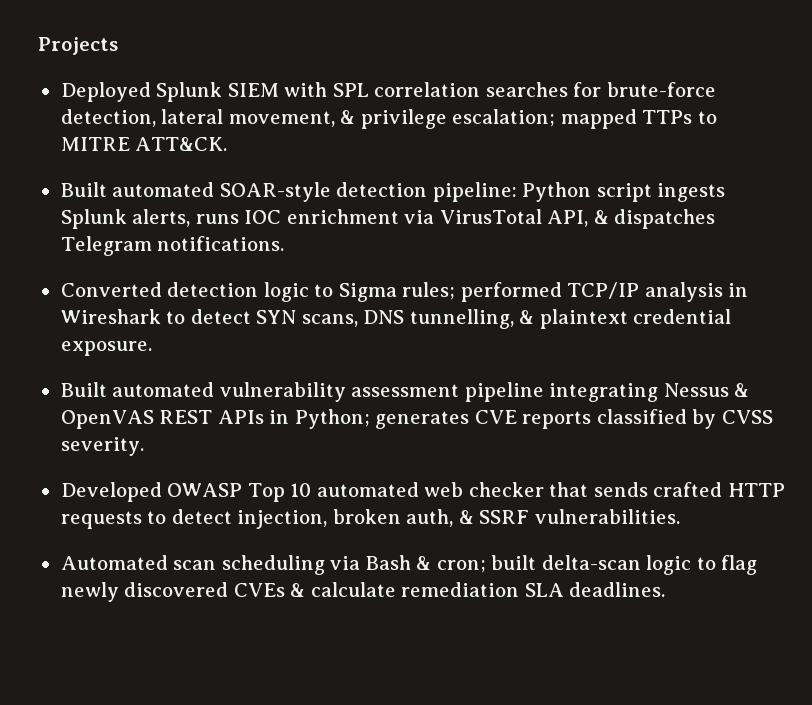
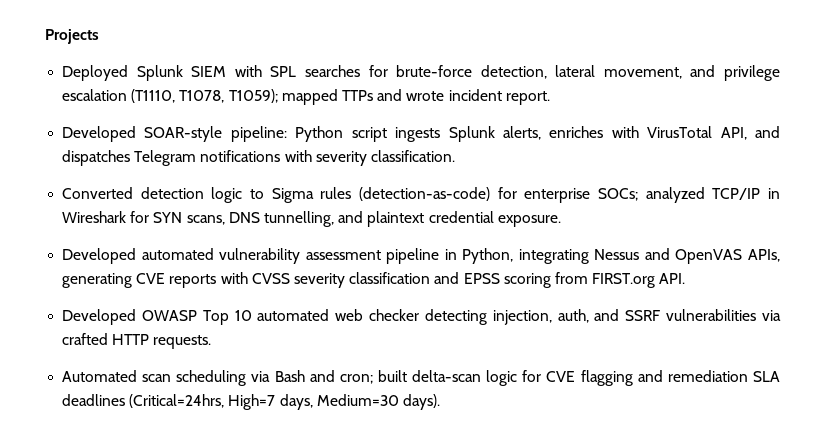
- Deployed Splunk SIEM with SPL correlation searches for brute-force detection, lateral movement, & privilege escalation; mapped TTPs to MITRE ATT&CK.
- Built automated SOAR-style detection pipeline: Python script ingests Splunk alerts, runs IOC enrichment via VirusTotal API, & dispatches Telegram notifications.
+ Deployed Splunk SIEM with SPL searches for brute-force detection, lateral movement, and privilege escalation (T1110, T1078, T1059); mapped TTPs and wrote incident report.
+ Developed SOAR-style pipeline: Python script ingests Splunk alerts, enriches with VirusTotal API, and dispatches Telegram notifications with severity classification.
- Converted detection logic to Sigma rules; performed TCP/IP analysis in Wireshark to detect SYN scans, DNS tunnelling, & plaintext credential exposure.
+ Converted detection logic to Sigma rules (detection-as-code) for enterprise SOCs; analyzed TCP/IP in Wireshark for SYN scans, DNS tunnelling, and plaintext credential exposure.
- Built automated vulnerability assessment pipeline integrating Nessus & OpenVAS REST APIs in Python; generates CVE reports classified by CVSS severity.
+ Developed automated vulnerability assessment pipeline in Python, integrating Nessus and OpenVAS APIs, generating CVE reports with CVSS severity classification and EPSS scoring from FIRST.org API.
- Developed OWASP Top 10 automated web checker that sends crafted HTTP requests to detect injection, broken auth, & SSRF vulnerabilities.
+ Developed OWASP Top 10 automated web checker detecting injection, auth, and SSRF vulnerabilities via crafted HTTP requests.
- Automated scan scheduling via Bash & cron; built delta-scan logic to flag newly discovered CVEs & calculate remediation SLA deadlines.
+ Automated scan scheduling via Bash and cron; built delta-scan logic for CVE flagging and remediation SLA deadlines (Critical=24hrs, High=7 days, Medium=30 days).

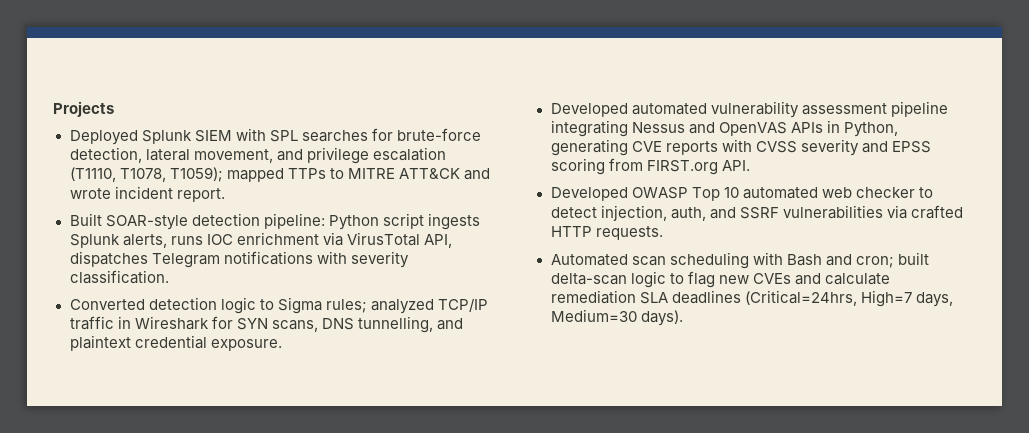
- Deployed Splunk SIEM with SPL searches for brute-force detection, lateral movement, and privilege escalation (T1110, T1078, T1059); mapped TTPs and wrote incident report.
+ Deployed Splunk SIEM with SPL searches for brute-force detection, lateral movement, and privilege escalation (T1110, T1078, T1059); mapped TTPs to MITRE ATT&CK and wrote incident report.
- Developed SOAR-style pipeline: Python script ingests Splunk alerts, enriches with VirusTotal API, and dispatches Telegram notifications with severity classification.
+ Built SOAR-style detection pipeline: Python script ingests Splunk alerts, runs IOC enrichment via VirusTotal API, dispatches Telegram notifications with severity classification.
- Converted detection logic to Sigma rules (detection-as-code) for enterprise SOCs; analyzed TCP/IP in Wireshark for SYN scans, DNS tunnelling, and plaintext credential exposure.
+ Converted detection logic to Sigma rules; analyzed TCP/IP traffic in Wireshark for SYN scans, DNS tunnelling, and plaintext credential exposure.
- Developed automated vulnerability assessment pipeline in Python, integrating Nessus and OpenVAS APIs, generating CVE reports with CVSS severity classification and EPSS scoring from FIRST.org API.
+ Developed automated vulnerability assessment pipeline integrating Nessus and OpenVAS APIs in Python, generating CVE reports with CVSS severity and EPSS scoring from FIRST.org API.
- Developed OWASP Top 10 automated web checker detecting injection, auth, and SSRF vulnerabilities via crafted HTTP requests.
+ Developed OWASP Top 10 automated web checker to detect injection, auth, and SSRF vulnerabilities via crafted HTTP requests.
- Automated scan scheduling via Bash and cron; built delta-scan logic for CVE flagging and remediation SLA deadlines (Critical=24hrs, High=7 days, Medium=30 days).
+ Automated scan scheduling with Bash and cron; built delta-scan logic to flag new CVEs and calculate remediation SLA deadlines (Critical=24hrs, High=7 days, Medium=30 days).

